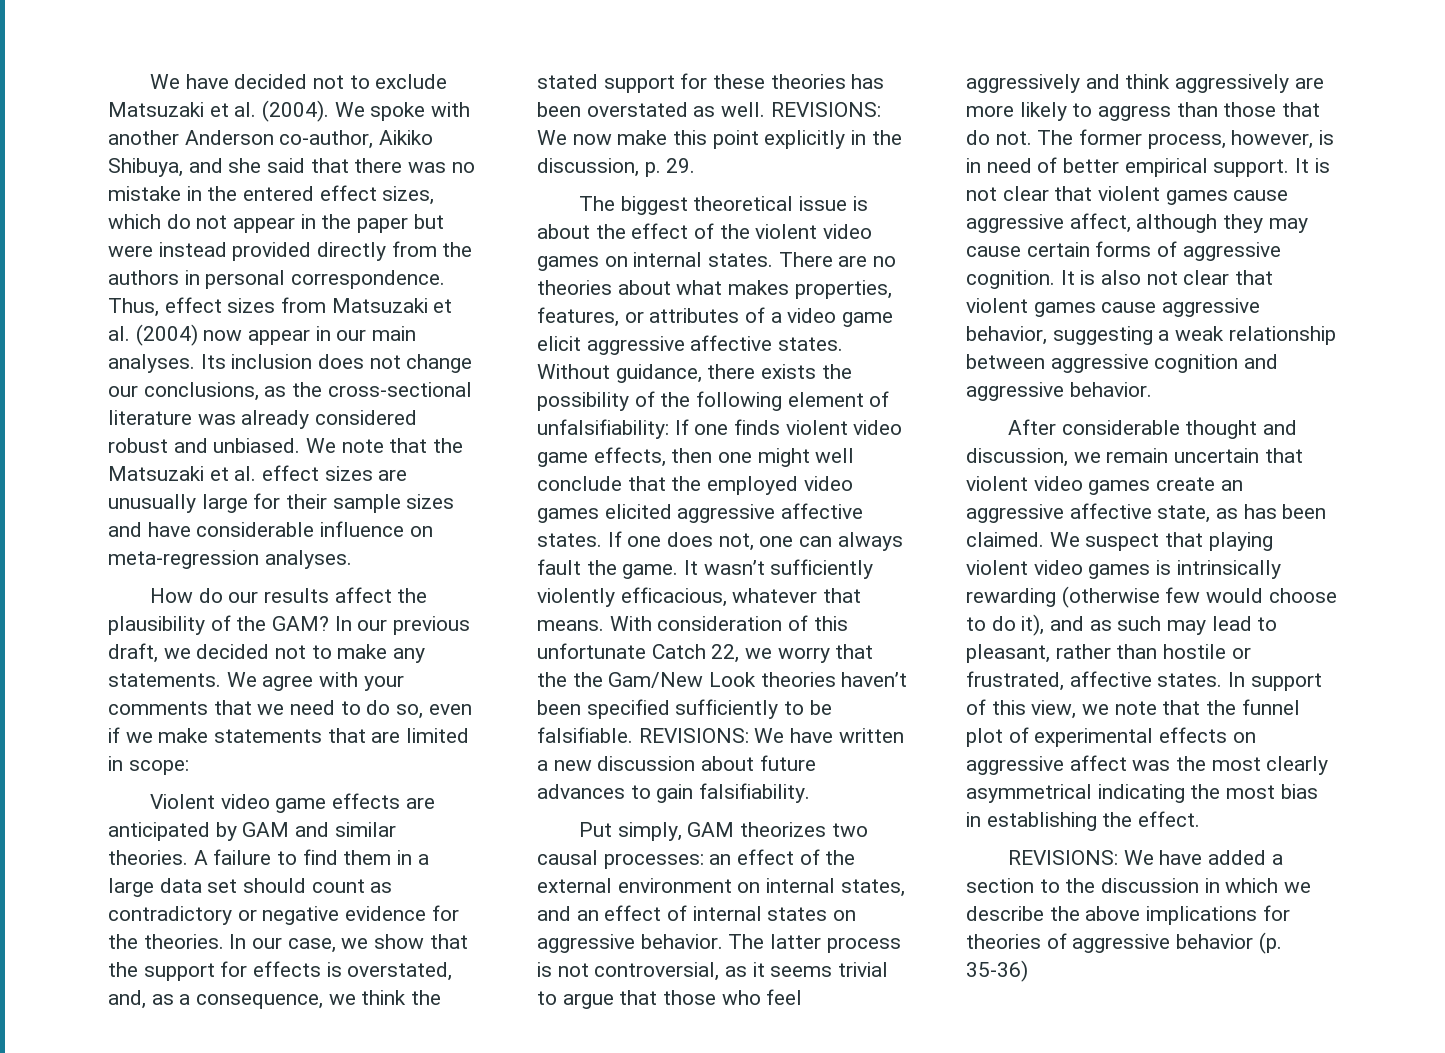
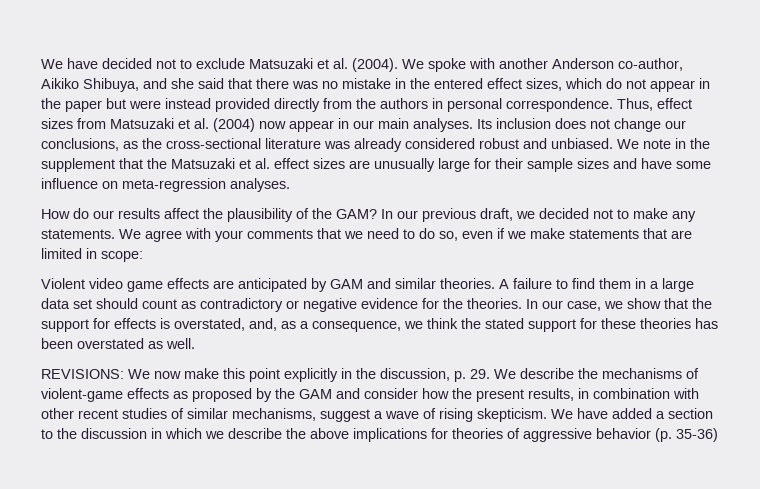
- We note that the Matsuzaki et al. effect sizes are unusually large for their sample sizes and have considerable influence on meta-regression analyses.
+ We note in the supplement that the Matsuzaki et al. effect sizes are unusually large for their sample sizes and have some influence on meta-regression analyses.
- In our case, we show that the support for effects is overstated, and, as a consequence, we think the stated support for these theories has been overstated as well. REVISIONS:
+ In our case, we show that the support for effects is overstated, and, as a consequence, we think the stated support for these theories has been overstated as well.
+ REVISIONS:
- We now make this point explicitly in the discussion, p. 29.
- The biggest theoretical issue is about the effect of the violent video games on internal states. There are no theories about what makes properties, features, or attributes of a video game elicit aggressive affective states. Without guidance, there exists the possibility of the following element of unfalsifiability: If one finds violent video game effects, then one might well conclude that the employed video games elicited aggressive affective states. If one does not, one can always fault the game. It wasn’t sufficiently violently efficacious, whatever that means. With consideration of this unfortunate Catch 22, we worry that the the Gam/New Look theories haven’t been specified sufficiently to be falsifiable. REVISIONS: We have written a new discussion about future advances to gain falsifiability.
- Put simply, GAM theorizes two causal processes: an effect of the external environment on internal states, and an effect of internal states on aggressive behavior. The latter process is not controversial, as it seems trivial to argue that those who feel aggressively and think aggressively are more likely to aggress than those that do not. The former process, however, is in need of better empirical support. It is not clear that violent games cause aggressive affect, although they may cause certain forms of aggressive cognition. It is also not clear that violent games cause aggressive behavior, suggesting a weak relationship between aggressive cognition and aggressive behavior.
- After considerable thought and discussion, we remain uncertain that violent video games create an aggressive affective state, as has been claimed. We suspect that playing violent video games is intrinsically rewarding (otherwise few would choose to do it), and as such may lead to pleasant, rather than hostile or frustrated, affective states. In support of this view, we note that the funnel plot of experimental effects on aggressive affect was the most clearly asymmetrical indicating the most bias in establishing the effect.
- REVISIONS:
+ We now make this point explicitly in the discussion, p. 29. We describe the mechanisms of violent-game effects as proposed by the GAM and consider how the present results, in combination with other recent studies of similar mechanisms, suggest a wave of rising skepticism.

